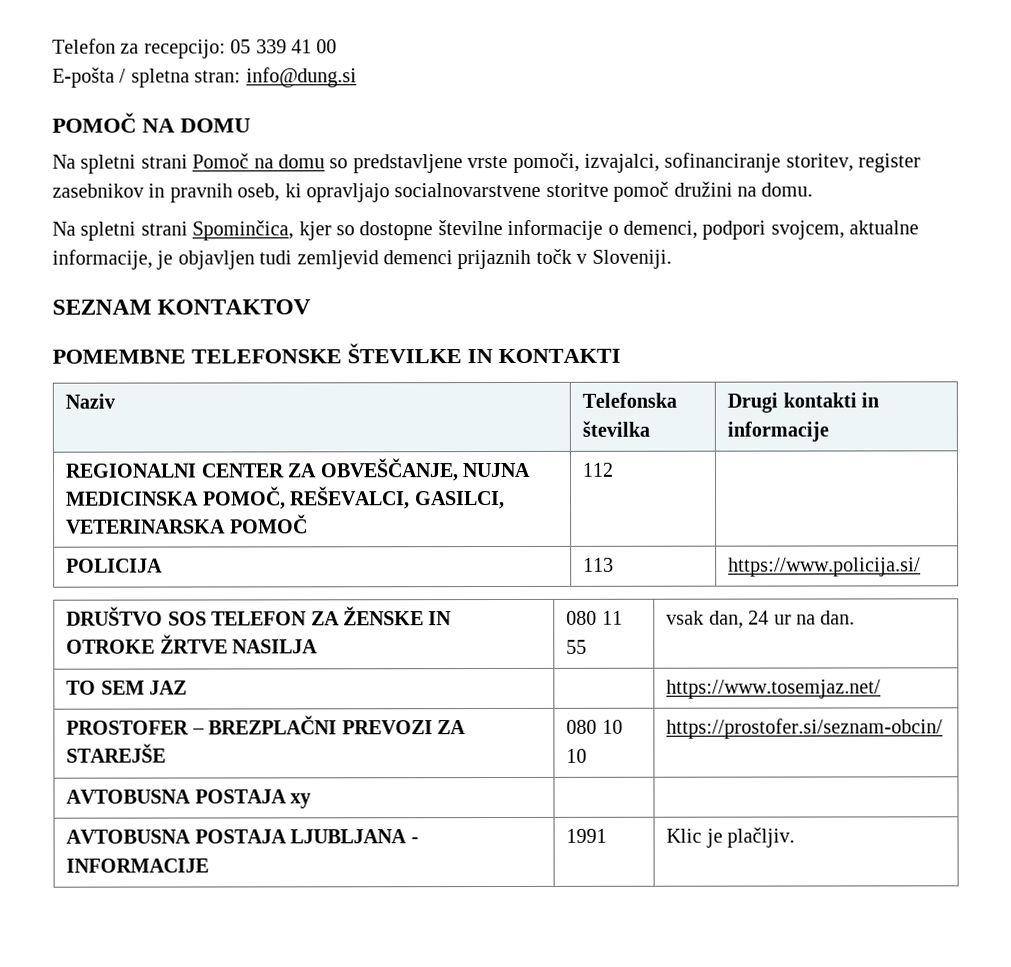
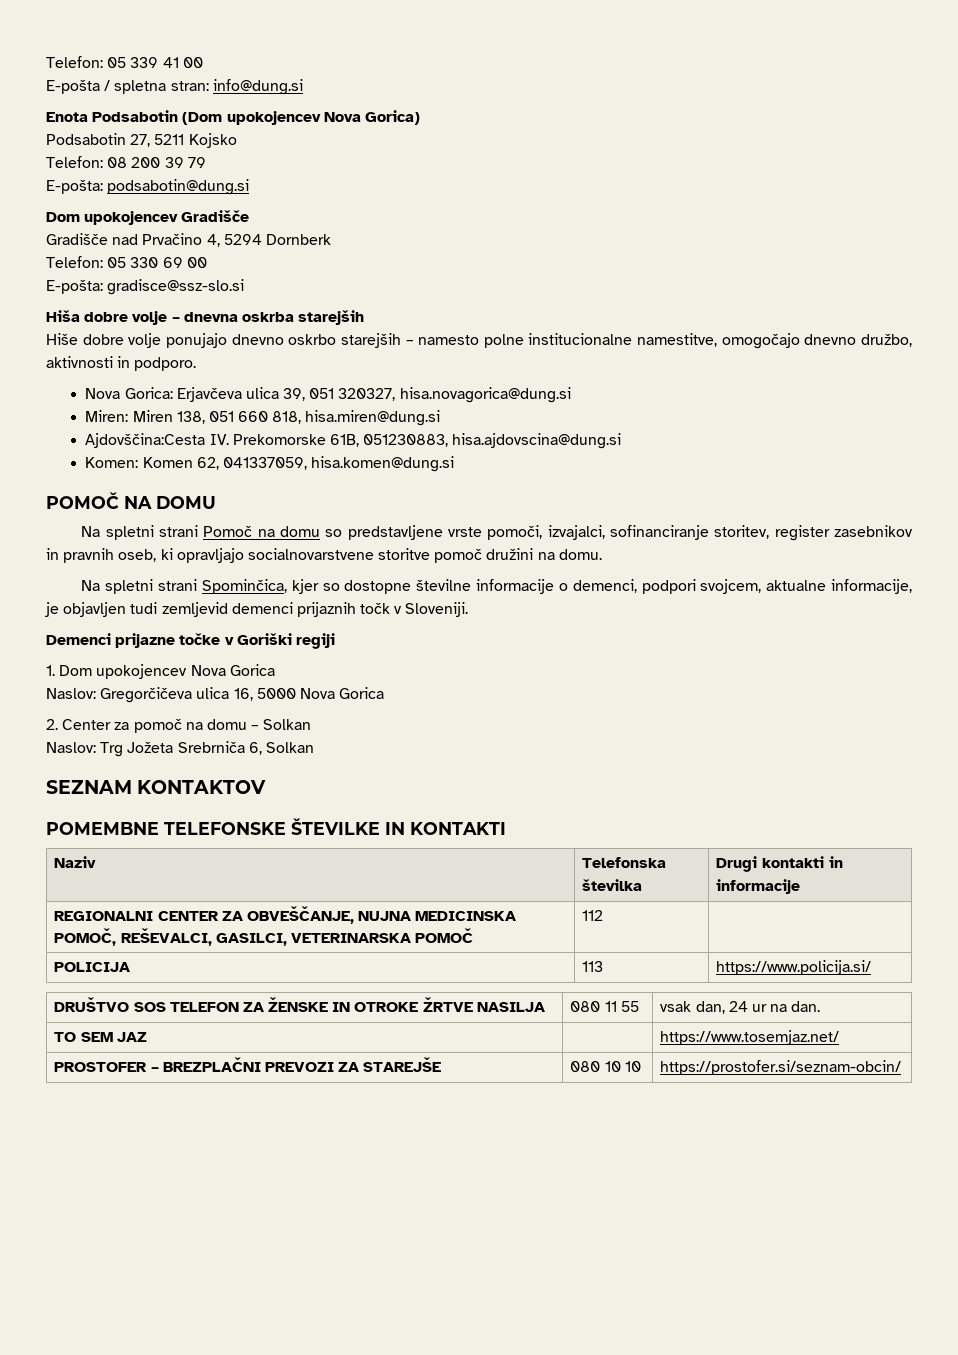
- Telefon za recepcijo: 05 339 41 00
+ Telefon: 05 339 41 00
+ Enota Podsabotin (Dom upokojencev Nova Gorica)
+ Podsabotin 27, 5211 Kojsko
+ Telefon: 08 200 39 79
+ E-pošta: podsabotin@dung.si
+ Dom upokojencev Gradišče
+ Gradišče nad Prvačino 4, 5294 Dornberk
+ Telefon: 05 330 69 00
+ E-pošta: gradisce@ssz-slo.si
+ Hiša dobre volje – dnevna oskrba starejših
+ Hiše dobre volje ponujajo dnevno oskrbo starejših – namesto polne institucionalne namestitve, omogočajo dnevno družbo, aktivnosti in podporo.
+ Nova Gorica: Erjavčeva ulica 39, 051 320327, hisa.novagorica@dung.si
+ Miren: Miren 138, 051 660 818, hisa.miren@dung.si
+ Ajdovščina:Cesta IV. Prekomorske 61B, 051230883, hisa.ajdovscina@dung.si
+ Komen: Komen 62, 041337059, hisa.komen@dung.si
+ Demenci prijazne točke v Goriški regiji
+ 1. Dom upokojencev Nova Gorica
+ Naslov: Gregorčičeva ulica 16, 5000 Nova Gorica
+ 2. Center za pomoč na domu – Solkan
+ Naslov: Trg Jožeta Srebrniča 6, Solkan
- AVTOBUSNA POSTAJA xy | |
- AVTOBUSNA POSTAJA LJUBLJANA - INFORMACIJE | 1991 | Klic je plačljiv.

